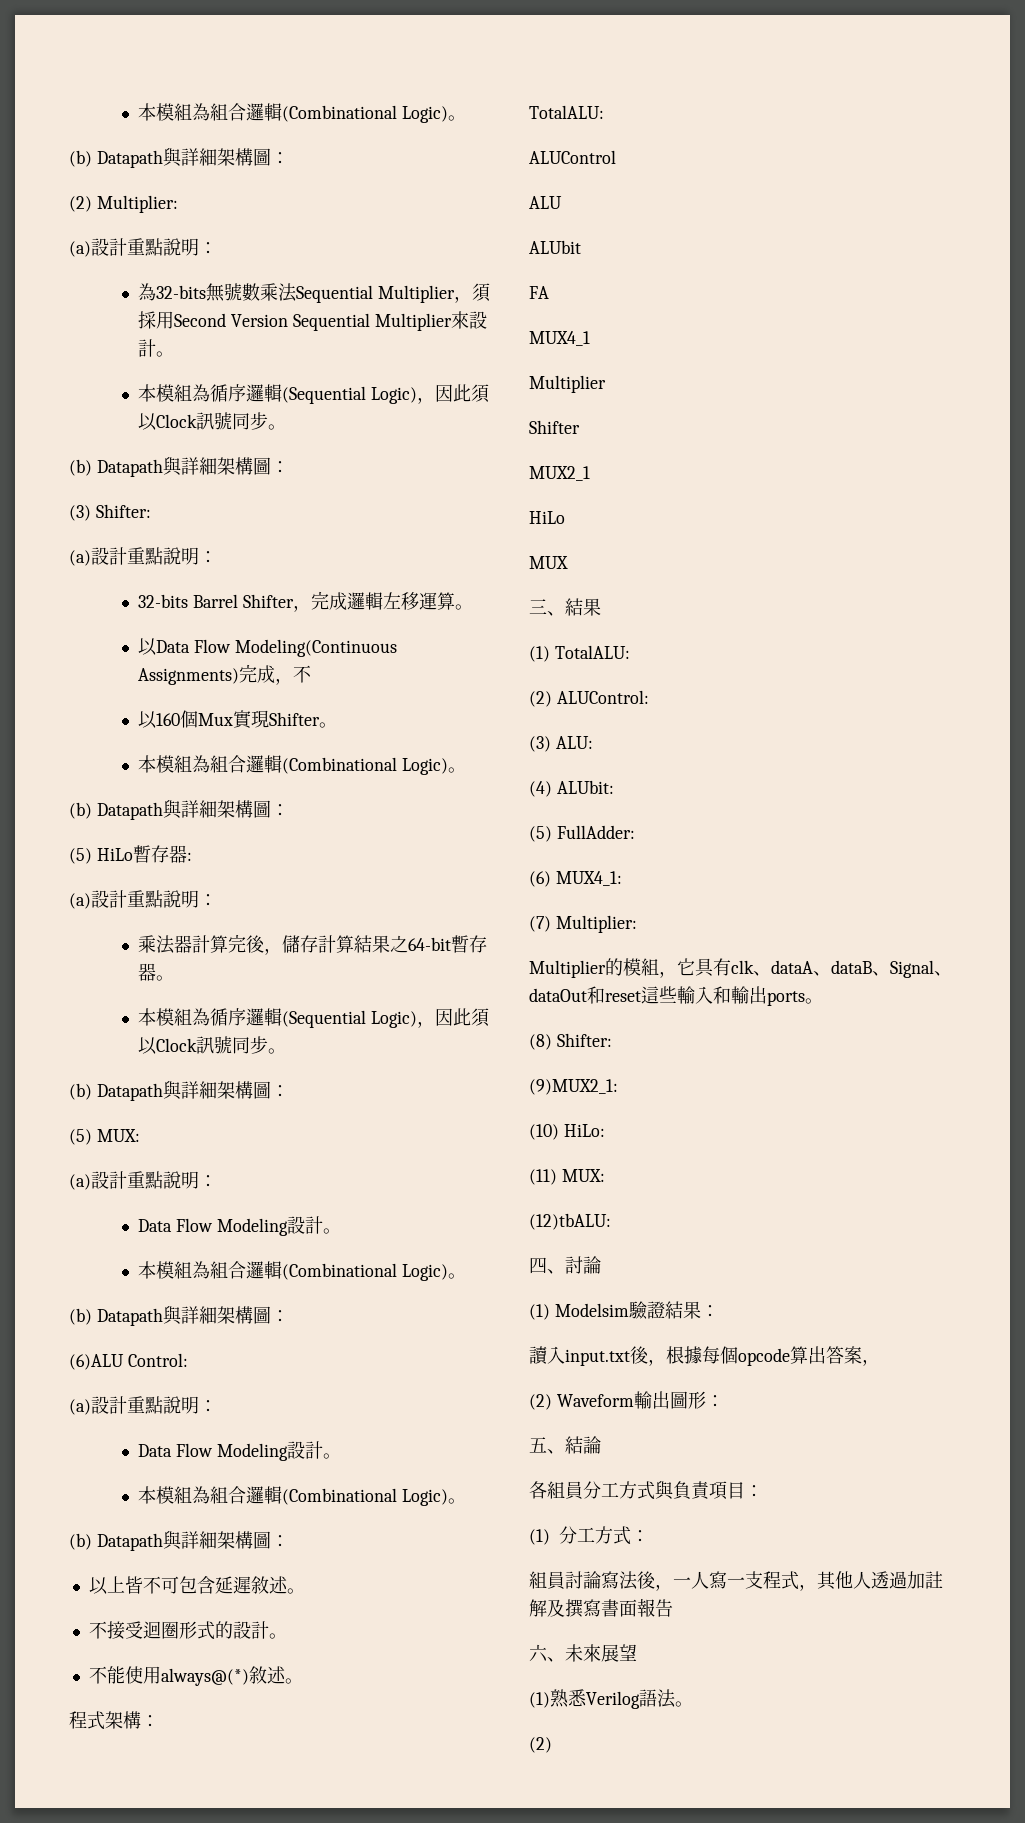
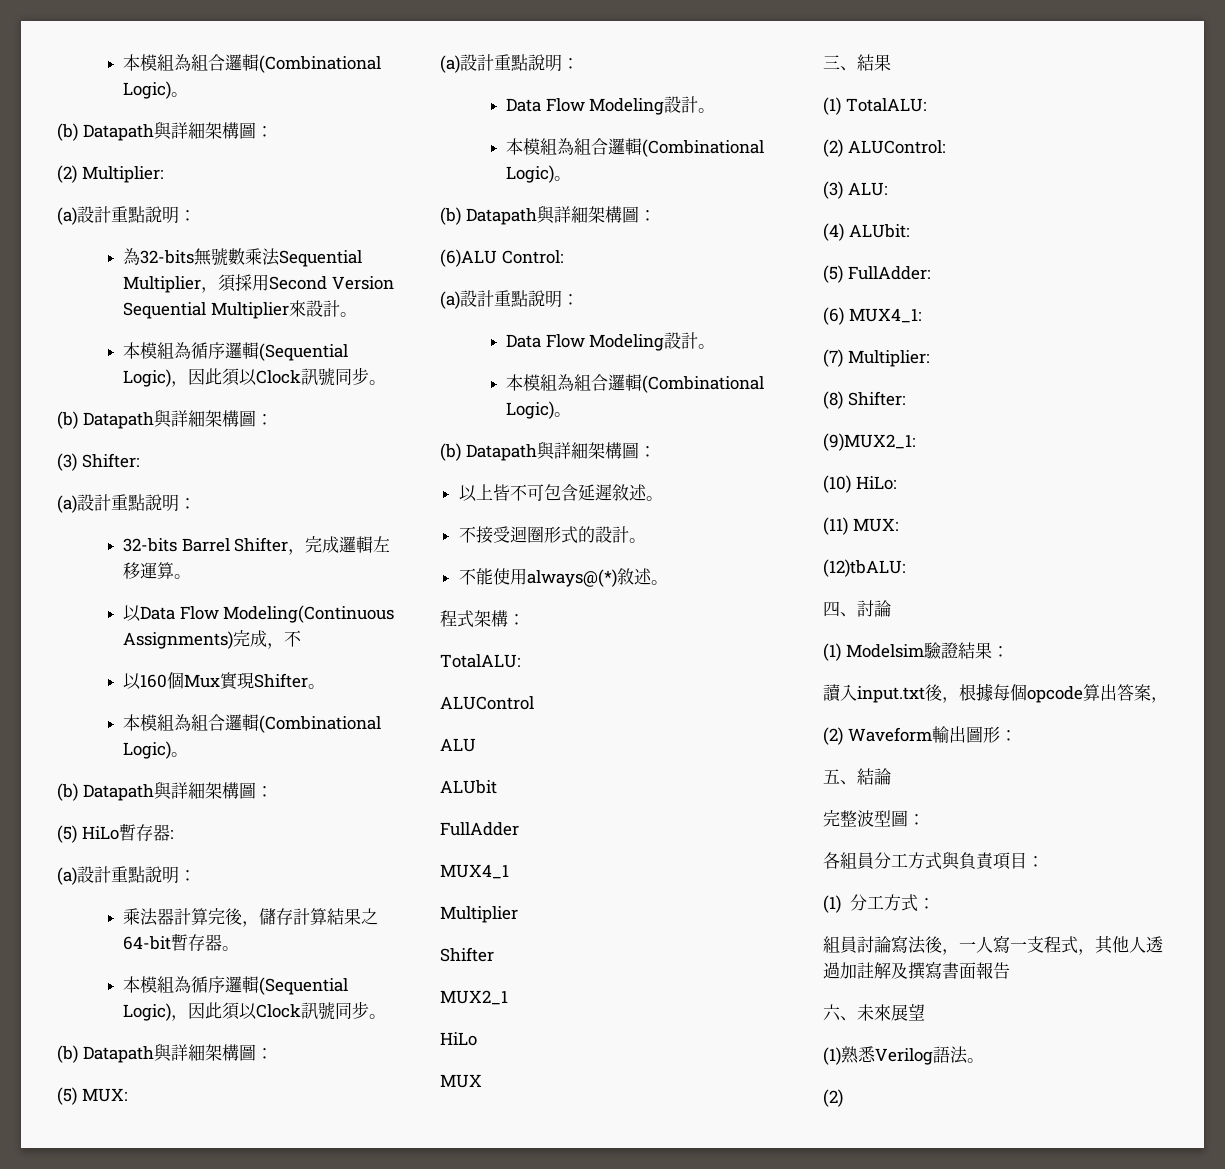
- FA
+ FullAdder
- Multiplier的模組，它具有clk、dataA、dataB、Signal、dataOut和reset這些輸入和輸出ports。
+ 完整波型圖：

